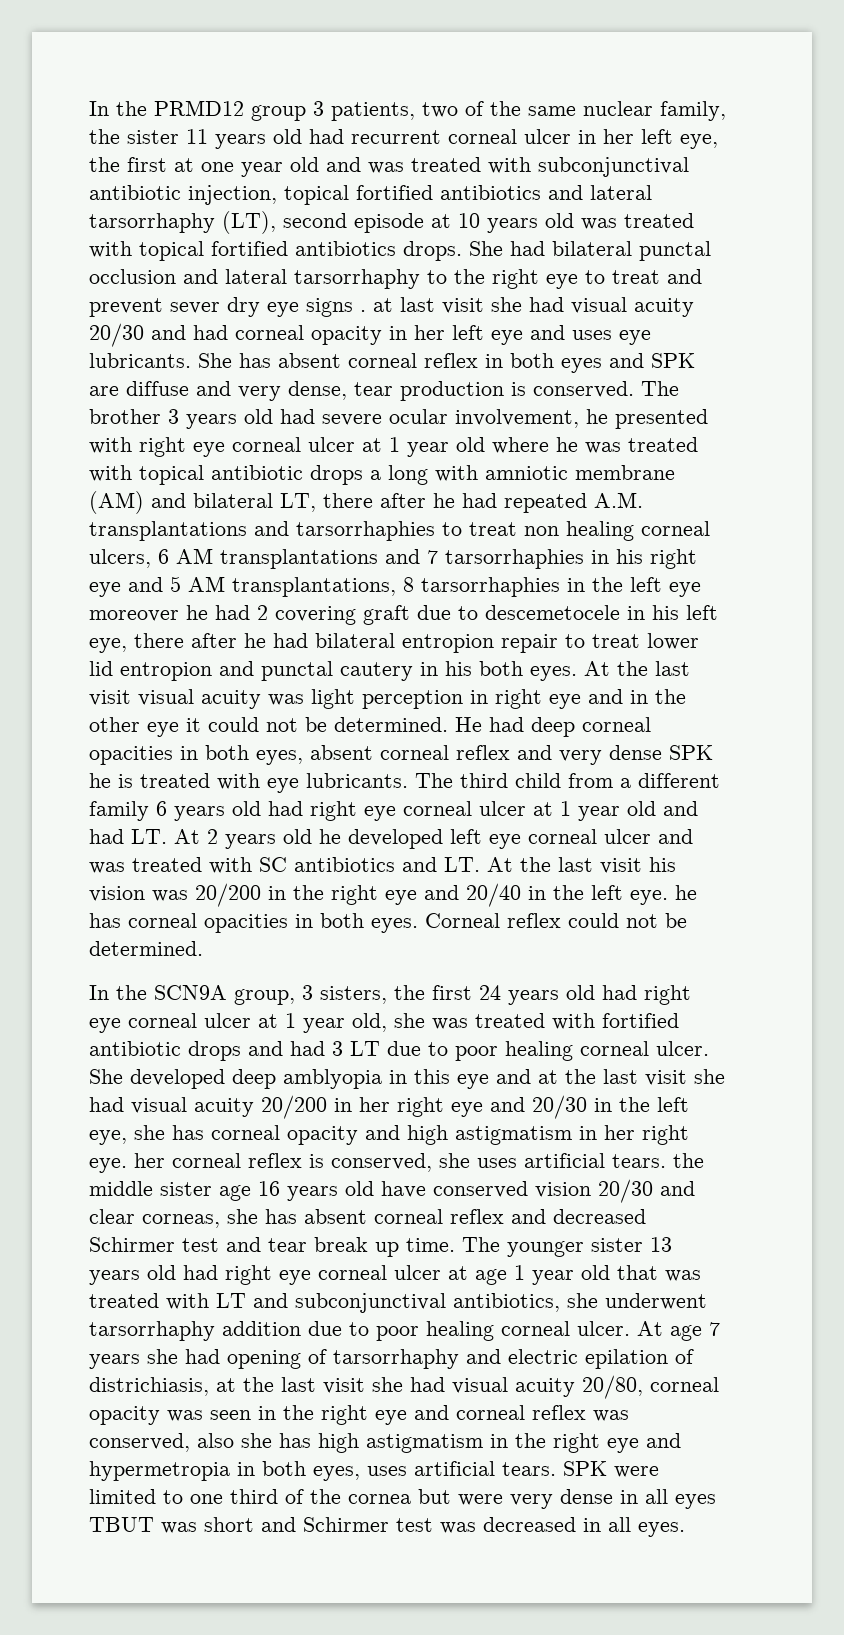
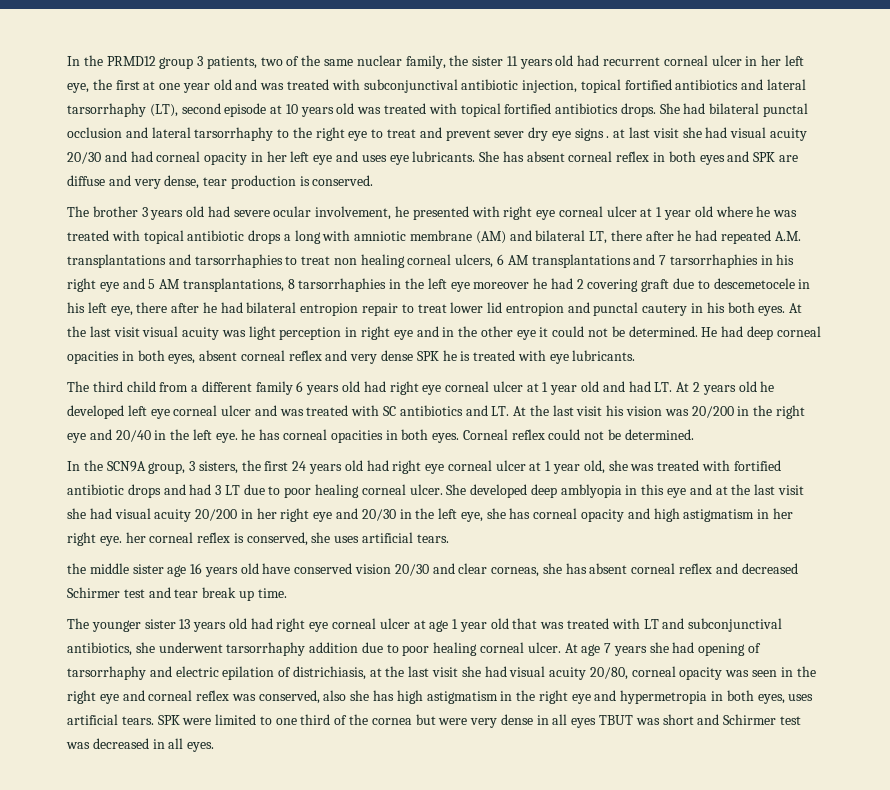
- She has absent corneal reflex in both eyes and SPK are diffuse and very dense, tear production is conserved. The brother 3 years old had severe ocular involvement, he presented with right eye corneal ulcer at 1 year old where he was treated with topical antibiotic drops a long with amniotic membrane (AM) and bilateral LT, there after he had repeated A.M. transplantations and tarsorrhaphies to treat non healing corneal ulcers, 6 AM transplantations and 7 tarsorrhaphies in his right eye and 5 AM transplantations, 8 tarsorrhaphies in the left eye moreover he had 2 covering graft due to descemetocele in his left eye, there after he had bilateral entropion repair to treat lower lid entropion and punctal cautery in his both eyes.
+ She has absent corneal reflex in both eyes and SPK are diffuse and very dense, tear production is conserved.
+ The brother 3 years old had severe ocular involvement, he presented with right eye corneal ulcer at 1 year old where he was treated with topical antibiotic drops a long with amniotic membrane (AM) and bilateral LT, there after he had repeated A.M. transplantations and tarsorrhaphies to treat non healing corneal ulcers, 6 AM transplantations and 7 tarsorrhaphies in his right eye and 5 AM transplantations, 8 tarsorrhaphies in the left eye moreover he had 2 covering graft due to descemetocele in his left eye, there after he had bilateral entropion repair to treat lower lid entropion and punctal cautery in his both eyes.
- He had deep corneal opacities in both eyes, absent corneal reflex and very dense SPK he is treated with eye lubricants. The third child from a different family 6 years old had right eye corneal ulcer at 1 year old and had LT. At 2 years old he developed left eye corneal ulcer and was treated with SC antibiotics and LT. At the last visit his vision was 20/200 in the right eye and 20/40 in the left eye. he has corneal opacities in both eyes.
+ He had deep corneal opacities in both eyes, absent corneal reflex and very dense SPK he is treated with eye lubricants.
+ The third child from a different family 6 years old had right eye corneal ulcer at 1 year old and had LT. At 2 years old he developed left eye corneal ulcer and was treated with SC antibiotics and LT. At the last visit his vision was 20/200 in the right eye and 20/40 in the left eye. he has corneal opacities in both eyes.
- She developed deep amblyopia in this eye and at the last visit she had visual acuity 20/200 in her right eye and 20/30 in the left eye, she has corneal opacity and high astigmatism in her right eye. her corneal reflex is conserved, she uses artificial tears. the middle sister age 16 years old have conserved vision 20/30 and clear corneas, she has absent corneal reflex and decreased Schirmer test and tear break up time. The younger sister 13 years old had right eye corneal ulcer at age 1 year old that was treated with LT and subconjunctival antibiotics, she underwent tarsorrhaphy addition due to poor healing corneal ulcer.
+ She developed deep amblyopia in this eye and at the last visit she had visual acuity 20/200 in her right eye and 20/30 in the left eye, she has corneal opacity and high astigmatism in her right eye. her corneal reflex is conserved, she uses artificial tears.
+ the middle sister age 16 years old have conserved vision 20/30 and clear corneas, she has absent corneal reflex and decreased Schirmer test and tear break up time.
+ The younger sister 13 years old had right eye corneal ulcer at age 1 year old that was treated with LT and subconjunctival antibiotics, she underwent tarsorrhaphy addition due to poor healing corneal ulcer.

